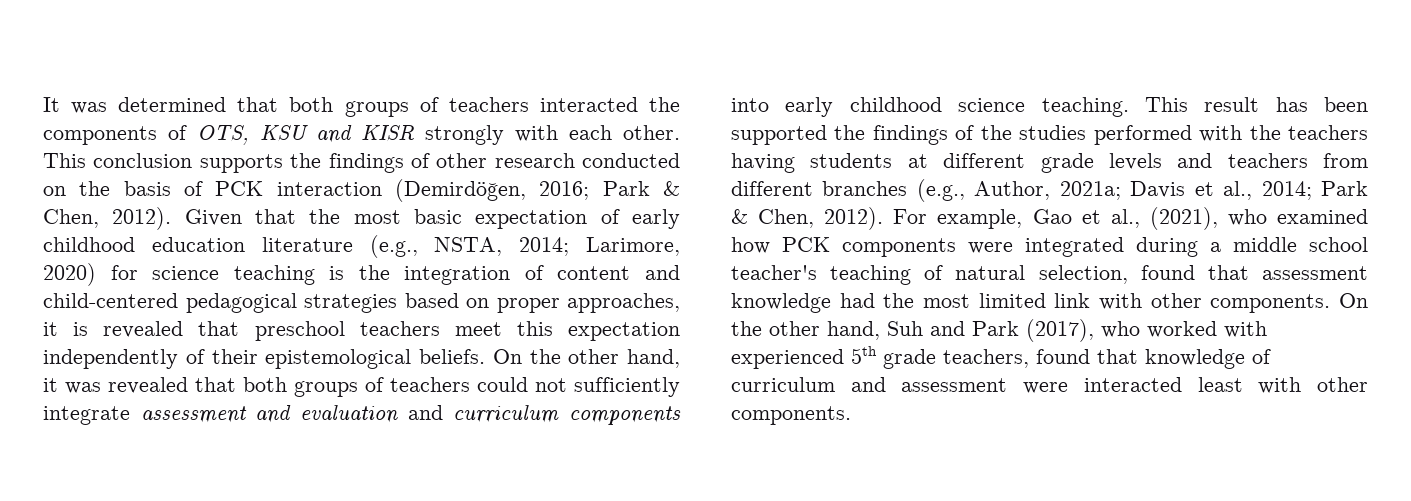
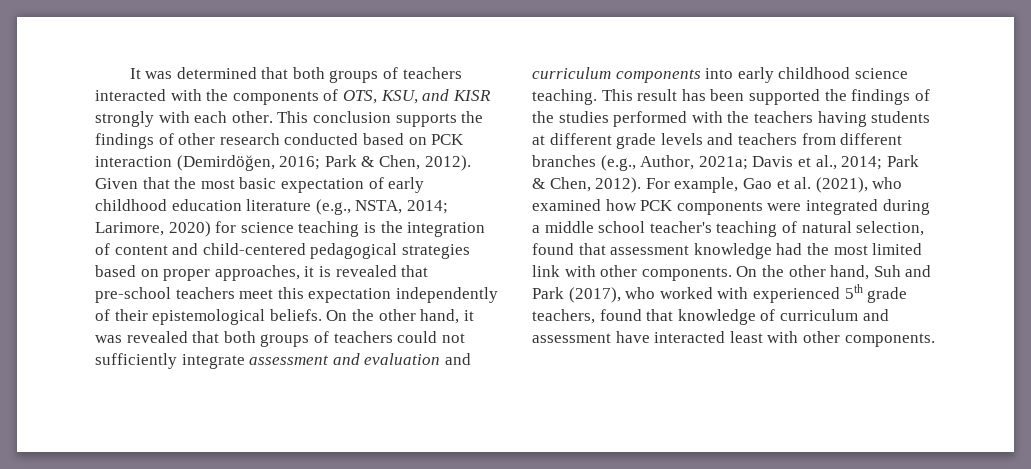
- It was determined that both groups of teachers interacted the components of OTS, KSU and KISR strongly with each other.
+ It was determined that both groups of teachers interacted with the components of OTS, KSU, and KISR strongly with each other.
- This conclusion supports the findings of other research conducted on the basis of PCK interaction (Demirdöğen, 2016; Park & Chen, 2012).
+ This conclusion supports the findings of other research conducted based on PCK interaction (Demirdöğen, 2016; Park & Chen, 2012).
- Given that the most basic expectation of early childhood education literature (e.g., NSTA, 2014; Larimore, 2020) for science teaching is the integration of content and child-centered pedagogical strategies based on proper approaches, it is revealed that preschool teachers meet this expectation independently of their epistemological beliefs.
+ Given that the most basic expectation of early childhood education literature (e.g., NSTA, 2014; Larimore, 2020) for science teaching is the integration of content and child-centered pedagogical strategies based on proper approaches, it is revealed that pre-school teachers meet this expectation independently of their epistemological beliefs.
- For example, Gao et al., (2021), who examined how PCK components were integrated during a middle school teacher's teaching of natural selection, found that assessment knowledge had the most limited link with other components.
+ For example, Gao et al. (2021), who examined how PCK components were integrated during a middle school teacher's teaching of natural selection, found that assessment knowledge had the most limited link with other components.
- On the other hand, Suh and Park (2017), who worked with experienced 5th grade teachers, found that knowledge of curriculum and assessment were interacted least with other components.
+ On the other hand, Suh and Park (2017), who worked with experienced 5th grade teachers, found that knowledge of curriculum and assessment have interacted least with other components.

